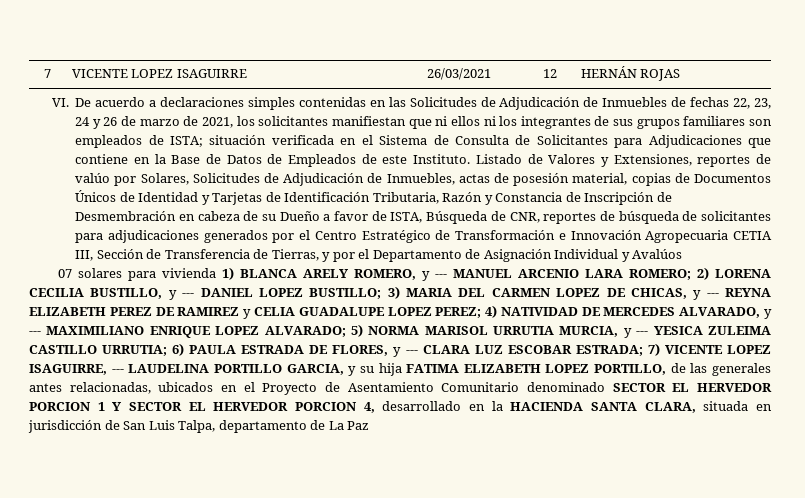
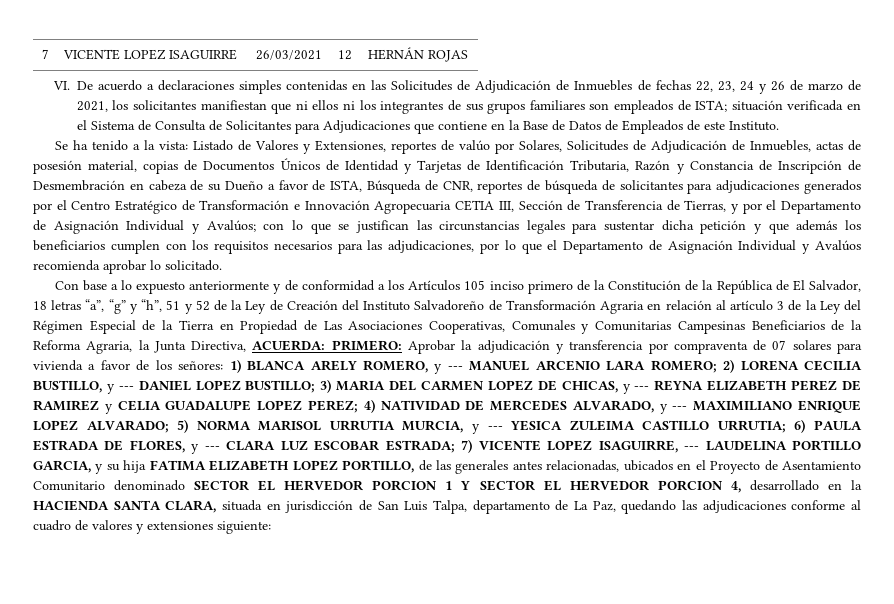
- situación verificada en el Sistema de Consulta de Solicitantes para Adjudicaciones que contiene en la Base de Datos de Empleados de este Instituto. Listado de Valores y Extensiones, reportes de valúo por Solares, Solicitudes de Adjudicación de Inmuebles, actas de posesión material, copias de Documentos Únicos de Identidad y Tarjetas de Identificación Tributaria, Razón y Constancia de Inscripción de Desmembración en cabeza de su Dueño a favor de ISTA, Búsqueda de CNR, reportes de búsqueda de solicitantes para adjudicaciones generados por el Centro Estratégico de Transformación e Innovación Agropecuaria CETIA III, Sección de Transferencia de Tierras, y por el Departamento de Asignación Individual y Avalúos
- 07 solares para vivienda 1) BLANCA ARELY ROMERO, y --- MANUEL ARCENIO LARA ROMERO;
+ situación verificada en el Sistema de Consulta de Solicitantes para Adjudicaciones que contiene en la Base de Datos de Empleados de este Instituto.
+ Se ha tenido a la vista: Listado de Valores y Extensiones, reportes de valúo por Solares, Solicitudes de Adjudicación de Inmuebles, actas de posesión material, copias de Documentos Únicos de Identidad y Tarjetas de Identificación Tributaria, Razón y Constancia de Inscripción de Desmembración en cabeza de su Dueño a favor de ISTA, Búsqueda de CNR, reportes de búsqueda de solicitantes para adjudicaciones generados por el Centro Estratégico de Transformación e Innovación Agropecuaria CETIA III, Sección de Transferencia de Tierras, y por el Departamento de Asignación Individual y Avalúos; con lo que se justifican las circunstancias legales para sustentar dicha petición y que además los beneficiarios cumplen con los requisitos necesarios para las adjudicaciones, por lo que el Departamento de Asignación Individual y Avalúos recomienda aprobar lo solicitado.
+ Con base a lo expuesto anteriormente y de conformidad a los Artículos 105 inciso primero de la Constitución de la República de El Salvador, 18 letras “a”, “g” y “h”, 51 y 52 de la Ley de Creación del Instituto Salvadoreño de Transformación Agraria en relación al artículo 3 de la Ley del Régimen Especial de la Tierra en Propiedad de Las Asociaciones Cooperativas, Comunales y Comunitarias Campesinas Beneficiarios de la Reforma Agraria, la Junta Directiva, ACUERDA: PRIMERO: Aprobar la adjudicación y transferencia por compraventa de 07 solares para vivienda a favor de los señores: 1) BLANCA ARELY ROMERO, y --- MANUEL ARCENIO LARA ROMERO;
- 7) VICENTE LOPEZ ISAGUIRRE, --- LAUDELINA PORTILLO GARCIA, y su hija FATIMA ELIZABETH LOPEZ PORTILLO, de las generales antes relacionadas, ubicados en el Proyecto de Asentamiento Comunitario denominado SECTOR EL HERVEDOR PORCION 1 Y SECTOR EL HERVEDOR PORCION 4, desarrollado en la HACIENDA SANTA CLARA, situada en jurisdicción de San Luis Talpa, departamento de La Paz
+ 7) VICENTE LOPEZ ISAGUIRRE, --- LAUDELINA PORTILLO GARCIA, y su hija FATIMA ELIZABETH LOPEZ PORTILLO, de las generales antes relacionadas, ubicados en el Proyecto de Asentamiento Comunitario denominado SECTOR EL HERVEDOR PORCION 1 Y SECTOR EL HERVEDOR PORCION 4, desarrollado en la HACIENDA SANTA CLARA, situada en jurisdicción de San Luis Talpa, departamento de La Paz, quedando las adjudicaciones conforme al cuadro de valores y extensiones siguiente:

